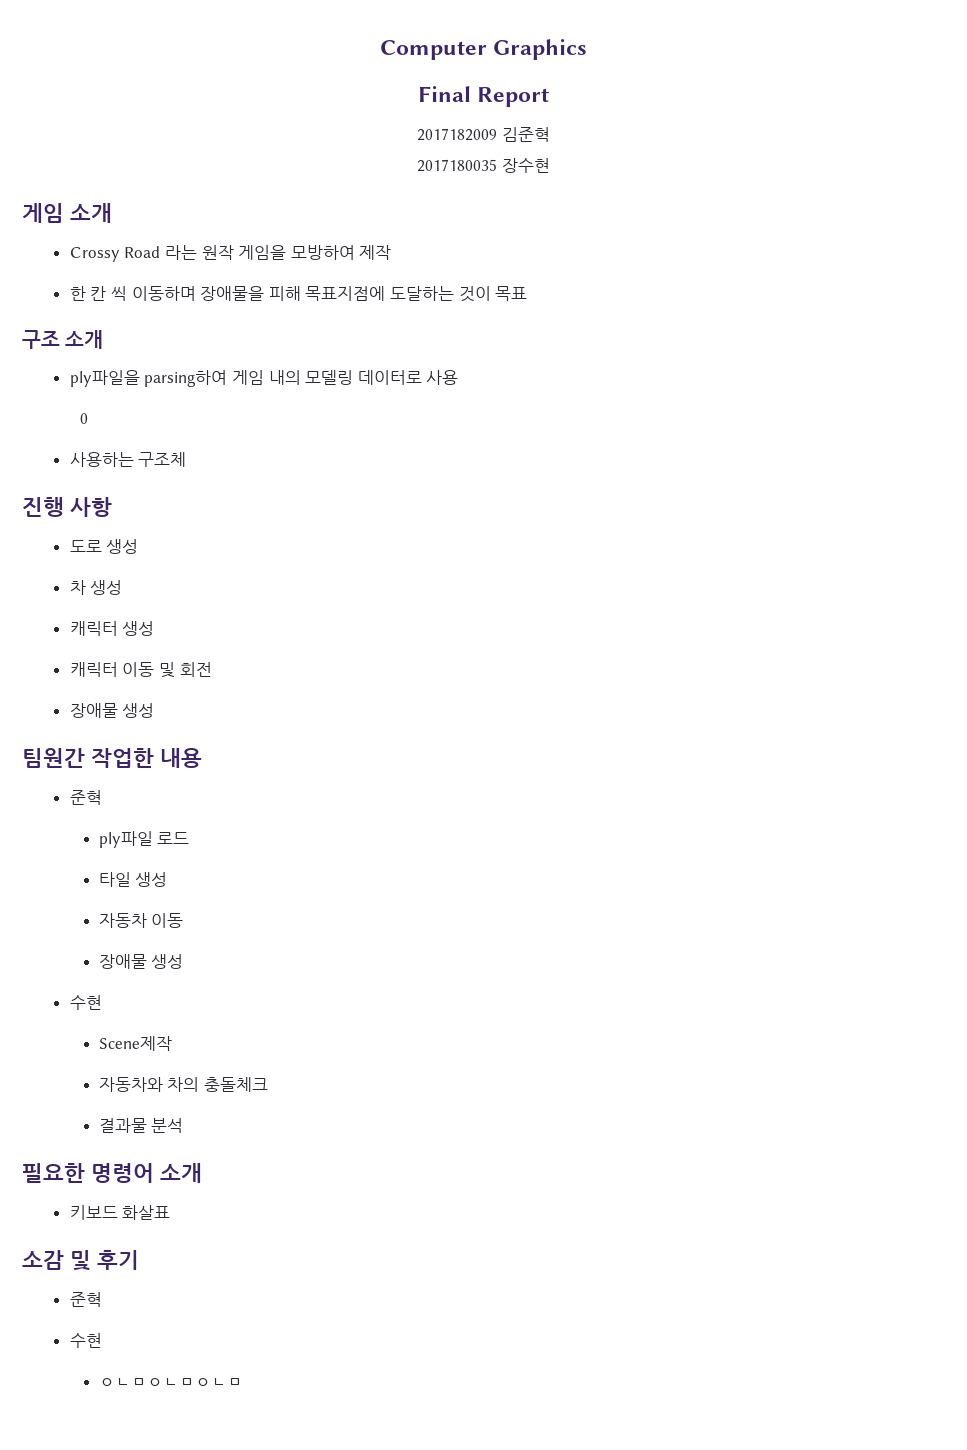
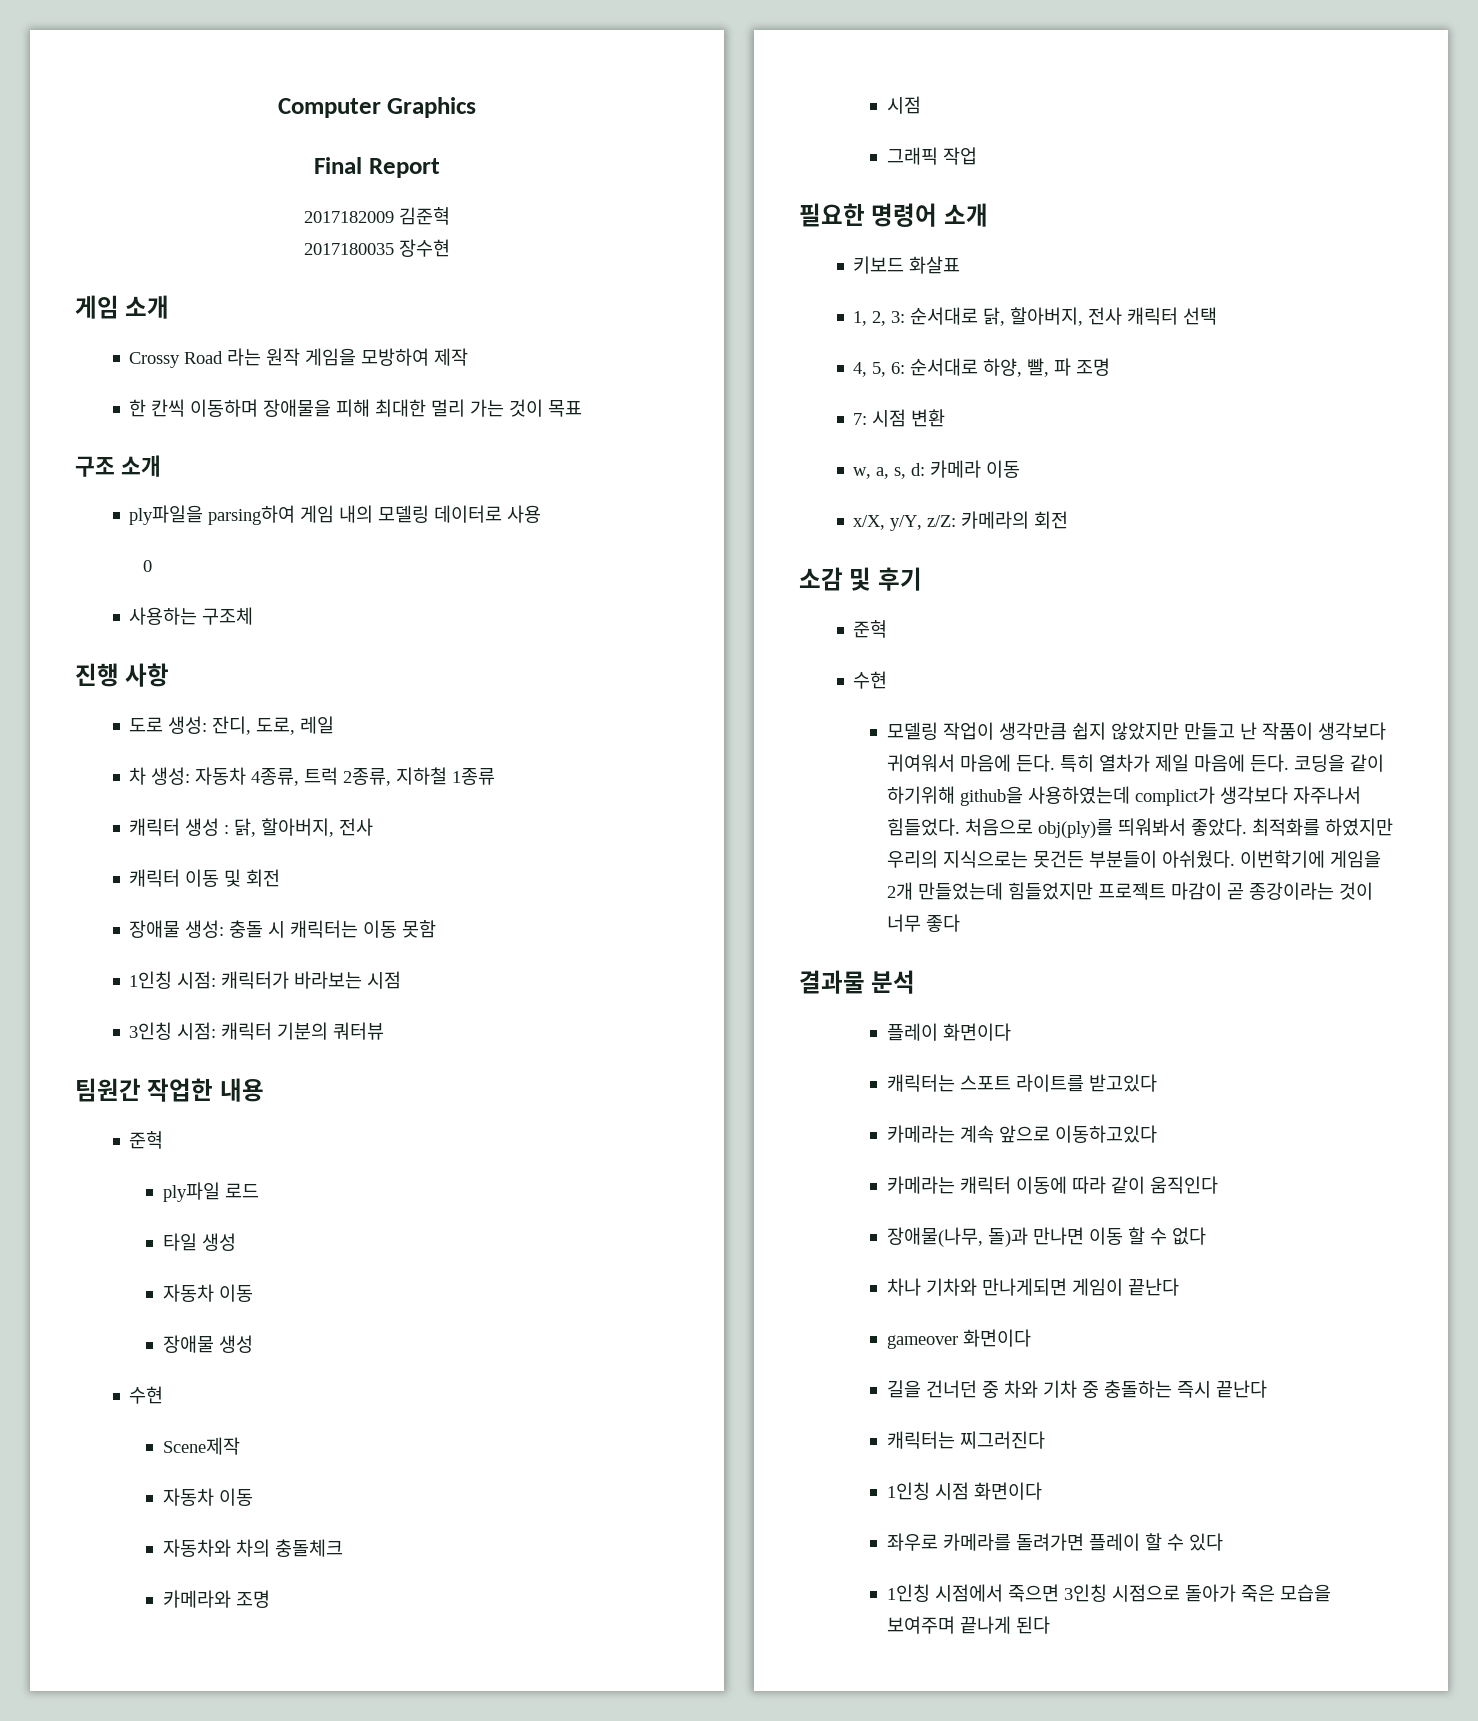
- 한 칸 씩 이동하며 장애물을 피해 목표지점에 도달하는 것이 목표
+ 한 칸씩 이동하며 장애물을 피해 최대한 멀리 가는 것이 목표
- 도로 생성
- 차 생성
- 캐릭터 생성
+ 도로 생성: 잔디, 도로, 레일
+ 차 생성: 자동차 4종류, 트럭 2종류, 지하철 1종류
+ 캐릭터 생성 : 닭, 할아버지, 전사
  캐릭터 이동 및 회전
- 장애물 생성
+ 장애물 생성: 충돌 시 캐릭터는 이동 못함
+ 1인칭 시점: 캐릭터가 바라보는 시점
+ 3인칭 시점: 캐릭터 기분의 쿼터뷰
  Scene제작
+ 자동차 이동
- 결과물 분석
+ 카메라와 조명
+ 시점
+ 그래픽 작업
+ 1, 2, 3: 순서대로 닭, 할아버지, 전사 캐릭터 선택
+ 4, 5, 6: 순서대로 하양, 빨, 파 조명
+ 7: 시점 변환
+ w, a, s, d: 카메라 이동
+ x/X, y/Y, z/Z: 카메라의 회전
- ㅇㄴㅁㅇㄴㅁㅇㄴㅁ
+ 모델링 작업이 생각만큼 쉽지 않았지만 만들고 난 작품이 생각보다 귀여워서 마음에 든다. 특히 열차가 제일 마음에 든다. 코딩을 같이 하기위해 github을 사용하였는데 complict가 생각보다 자주나서 힘들었다. 처음으로 obj(ply)를 띄워봐서 좋았다. 최적화를 하였지만 우리의 지식으로는 못건든 부분들이 아쉬웠다. 이번학기에 게임을 2개 만들었는데 힘들었지만 프로젝트 마감이 곧 종강이라는 것이 너무 좋다
+ 결과물 분석
+ 플레이 화면이다
+ 캐릭터는 스포트 라이트를 받고있다
+ 카메라는 계속 앞으로 이동하고있다
+ 카메라는 캐릭터 이동에 따라 같이 움직인다
+ 장애물(나무, 돌)과 만나면 이동 할 수 없다
+ 차나 기차와 만나게되면 게임이 끝난다
+ gameover 화면이다
+ 길을 건너던 중 차와 기차 중 충돌하는 즉시 끝난다
+ 캐릭터는 찌그러진다
+ 1인칭 시점 화면이다
+ 좌우로 카메라를 돌려가면 플레이 할 수 있다
+ 1인칭 시점에서 죽으면 3인칭 시점으로 돌아가 죽은 모습을 보여주며 끝나게 된다

